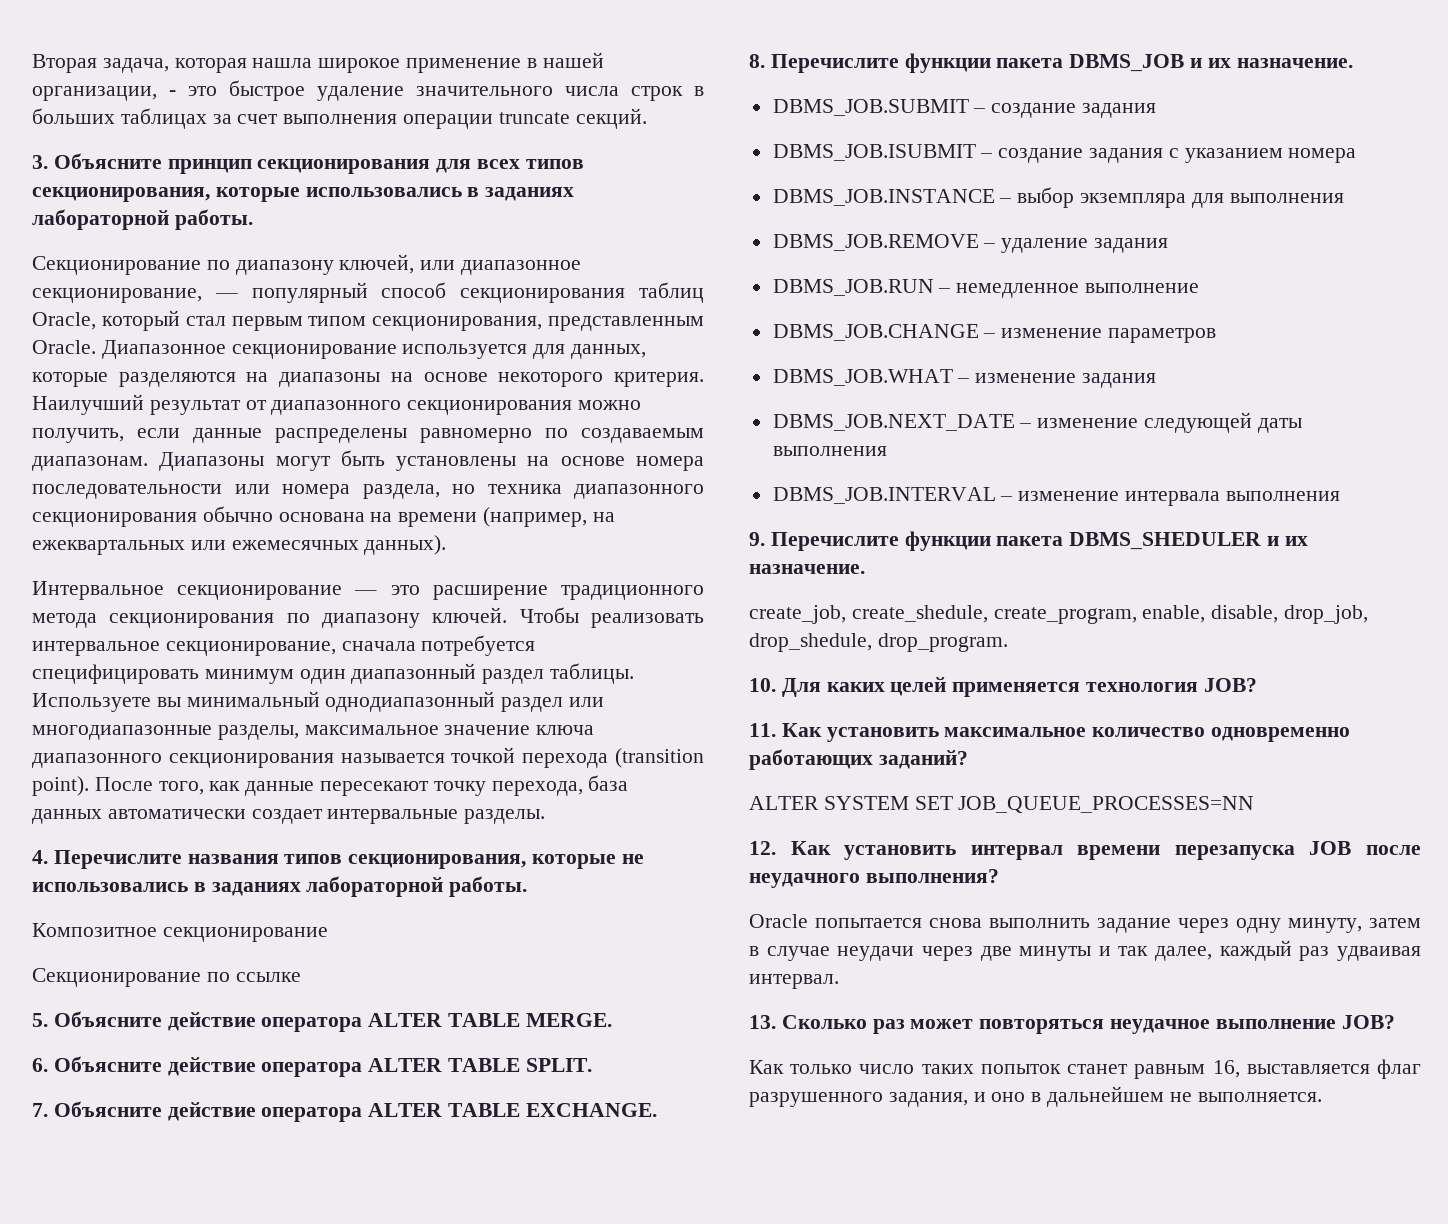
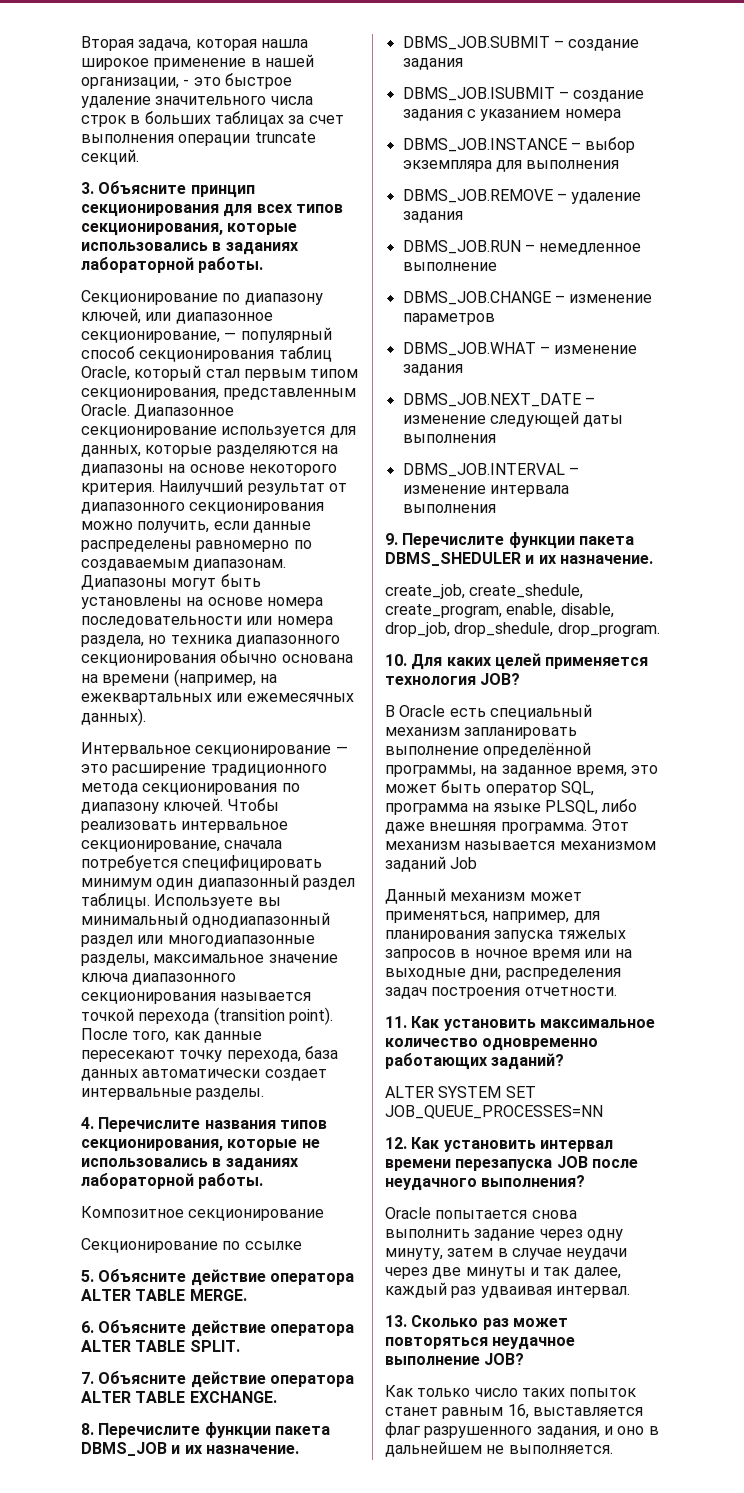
+ В Oracle есть специальный механизм запланировать выполнение определённой программы, на заданное время, это может быть оператор SQL, программа на языке PLSQL, либо даже внешняя программа. Этот механизм называется механизмом заданий Job
+ Данный механизм может применяться, например, для планирования запуска тяжелых запросов в ночное время или на выходные дни, распределения задач построения отчетности.

